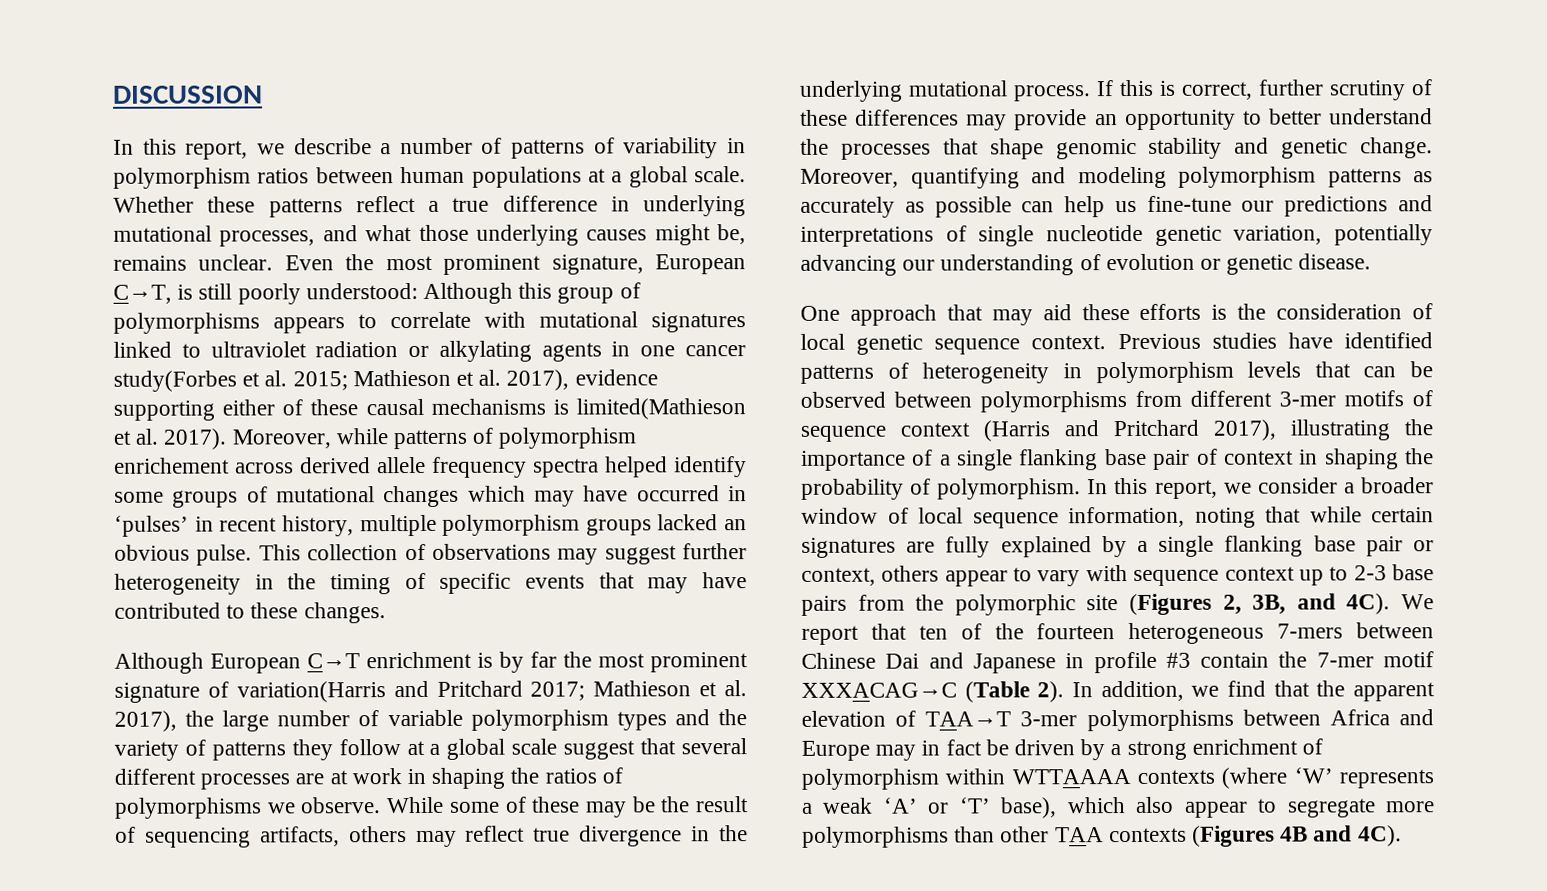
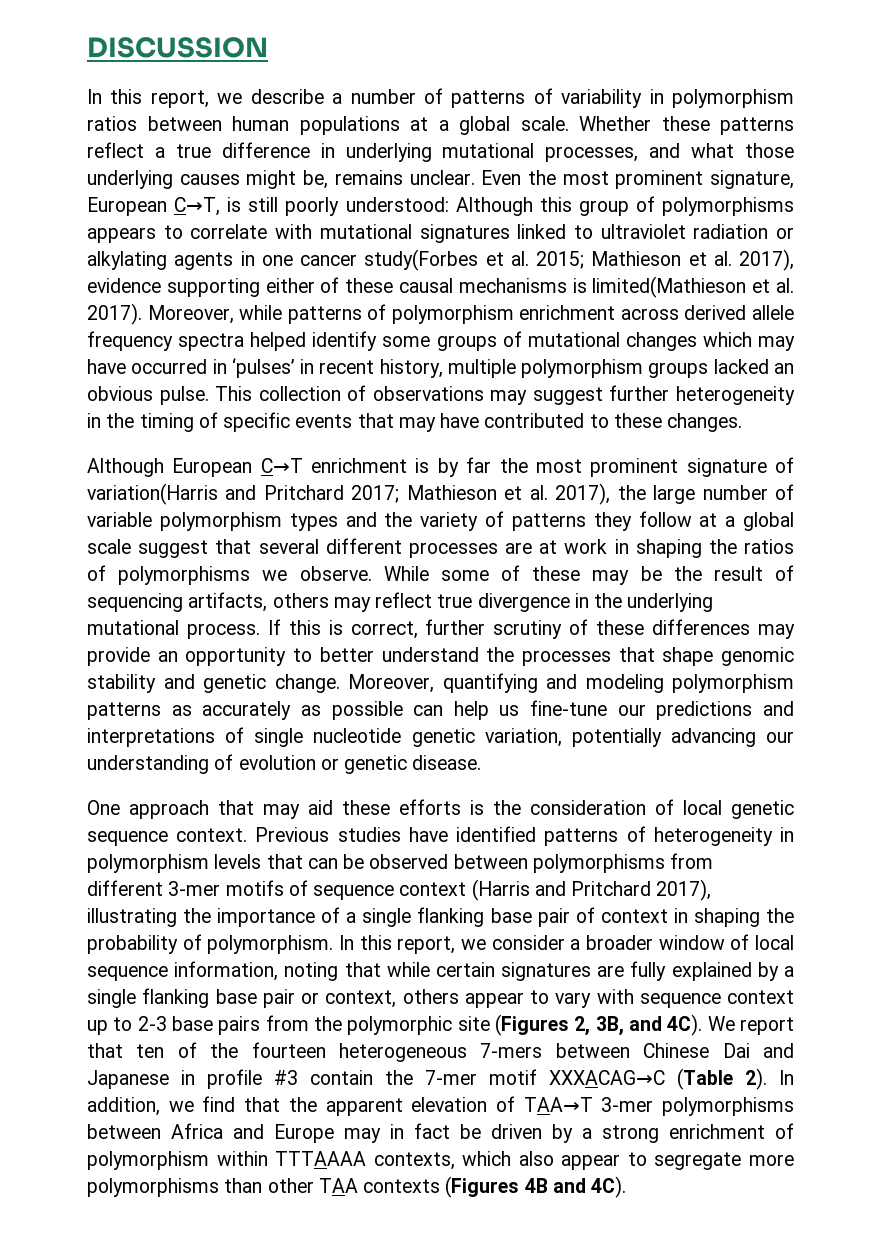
- Moreover, while patterns of polymorphism enrichement across derived allele frequency spectra helped identify some groups of mutational changes which may have occurred in ‘pulses’ in recent history, multiple polymorphism groups lacked an obvious pulse.
+ Moreover, while patterns of polymorphism enrichment across derived allele frequency spectra helped identify some groups of mutational changes which may have occurred in ‘pulses’ in recent history, multiple polymorphism groups lacked an obvious pulse.
- In addition, we find that the apparent elevation of TAA→T 3-mer polymorphisms between Africa and Europe may in fact be driven by a strong enrichment of polymorphism within WTTAAAA contexts (where ‘W’ represents a weak ‘A’ or ‘T’ base), which also appear to segregate more polymorphisms than other TAA contexts (Figures 4B and 4C).
+ In addition, we find that the apparent elevation of TAA→T 3-mer polymorphisms between Africa and Europe may in fact be driven by a strong enrichment of polymorphism within TTTAAAA contexts, which also appear to segregate more polymorphisms than other TAA contexts (Figures 4B and 4C).

